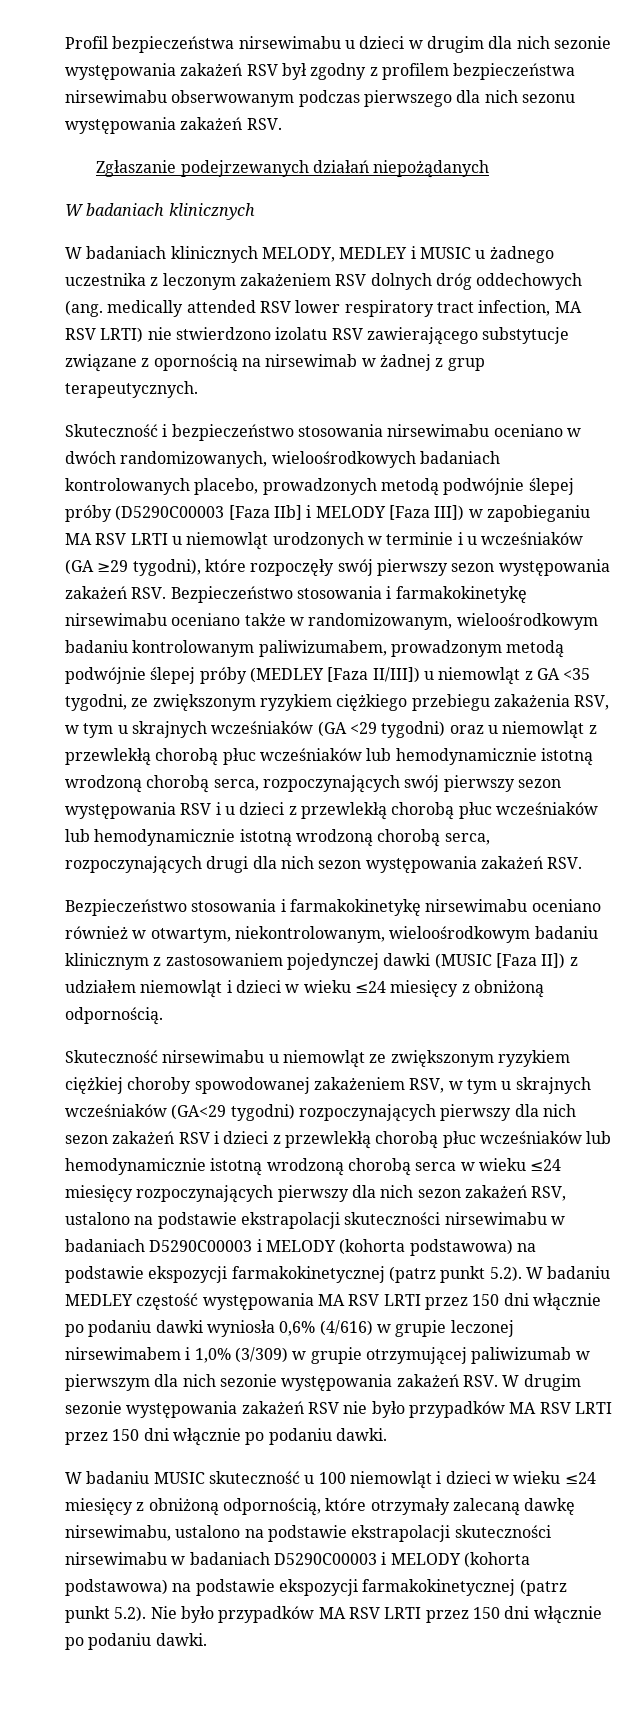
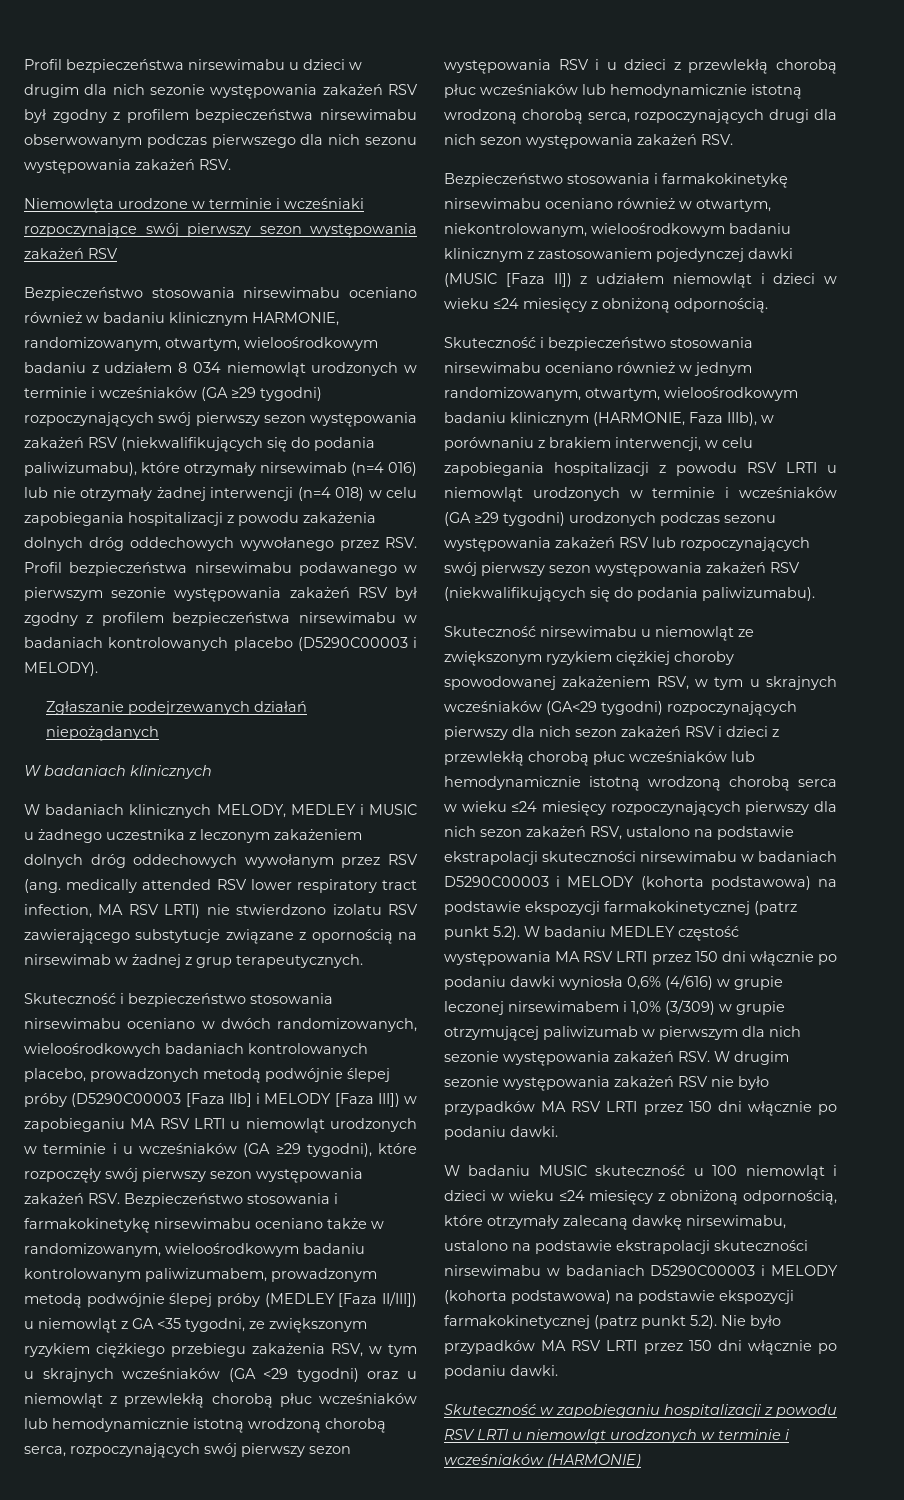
+ Niemowlęta urodzone w terminie i wcześniaki rozpoczynające swój pierwszy sezon występowania zakażeń RSV
+ Bezpieczeństwo stosowania nirsewimabu oceniano również w badaniu klinicznym HARMONIE, randomizowanym, otwartym, wieloośrodkowym badaniu z udziałem 8 034 niemowląt urodzonych w terminie i wcześniaków (GA ≥29 tygodni) rozpoczynających swój pierwszy sezon występowania zakażeń RSV (niekwalifikujących się do podania paliwizumabu), które otrzymały nirsewimab (n=4 016) lub nie otrzymały żadnej interwencji (n=4 018) w celu zapobiegania hospitalizacji z powodu zakażenia dolnych dróg oddechowych wywołanego przez RSV. Profil bezpieczeństwa nirsewimabu podawanego w pierwszym sezonie występowania zakażeń RSV był zgodny z profilem bezpieczeństwa nirsewimabu w badaniach kontrolowanych placebo (D5290C00003 i MELODY).
- W badaniach klinicznych MELODY, MEDLEY i MUSIC u żadnego uczestnika z leczonym zakażeniem RSV dolnych dróg oddechowych (ang. medically attended RSV lower respiratory tract infection, MA RSV LRTI) nie stwierdzono izolatu RSV zawierającego substytucje związane z opornością na nirsewimab w żadnej z grup terapeutycznych.
+ W badaniach klinicznych MELODY, MEDLEY i MUSIC u żadnego uczestnika z leczonym zakażeniem dolnych dróg oddechowych wywołanym przez RSV (ang. medically attended RSV lower respiratory tract infection, MA RSV LRTI) nie stwierdzono izolatu RSV zawierającego substytucje związane z opornością na nirsewimab w żadnej z grup terapeutycznych.
+ Skuteczność i bezpieczeństwo stosowania nirsewimabu oceniano również w jednym randomizowanym, otwartym, wieloośrodkowym badaniu klinicznym (HARMONIE, Faza IIIb), w porównaniu z brakiem interwencji, w celu zapobiegania hospitalizacji z powodu RSV LRTI u niemowląt urodzonych w terminie i wcześniaków (GA ≥29 tygodni) urodzonych podczas sezonu występowania zakażeń RSV lub rozpoczynających swój pierwszy sezon występowania zakażeń RSV (niekwalifikujących się do podania paliwizumabu).
+ Skuteczność w zapobieganiu hospitalizacji z powodu RSV LRTI u niemowląt urodzonych w terminie i wcześniaków (HARMONIE)

